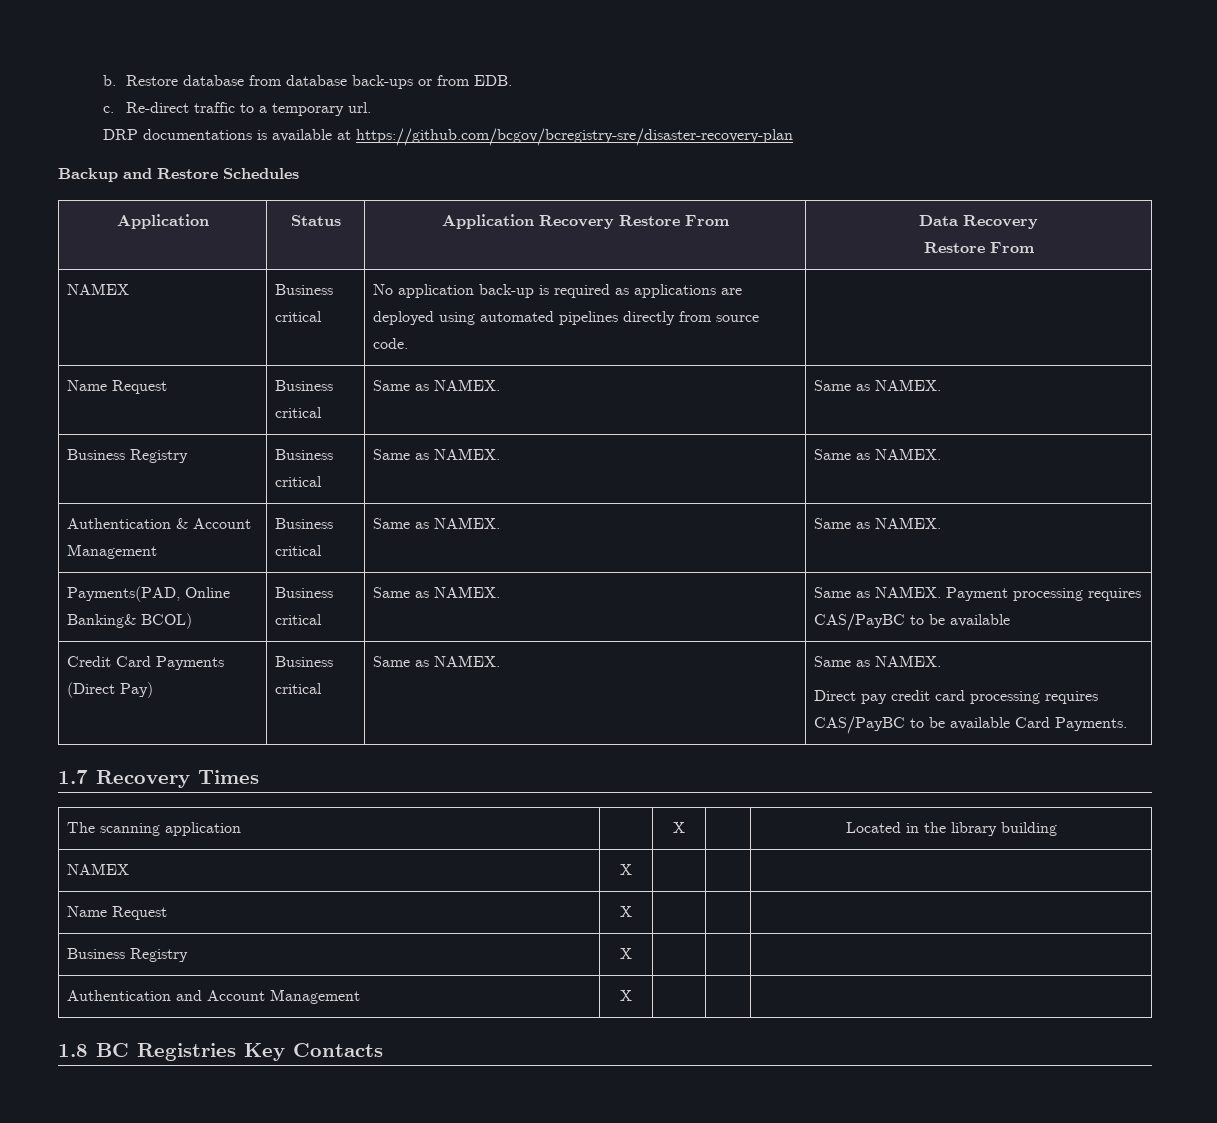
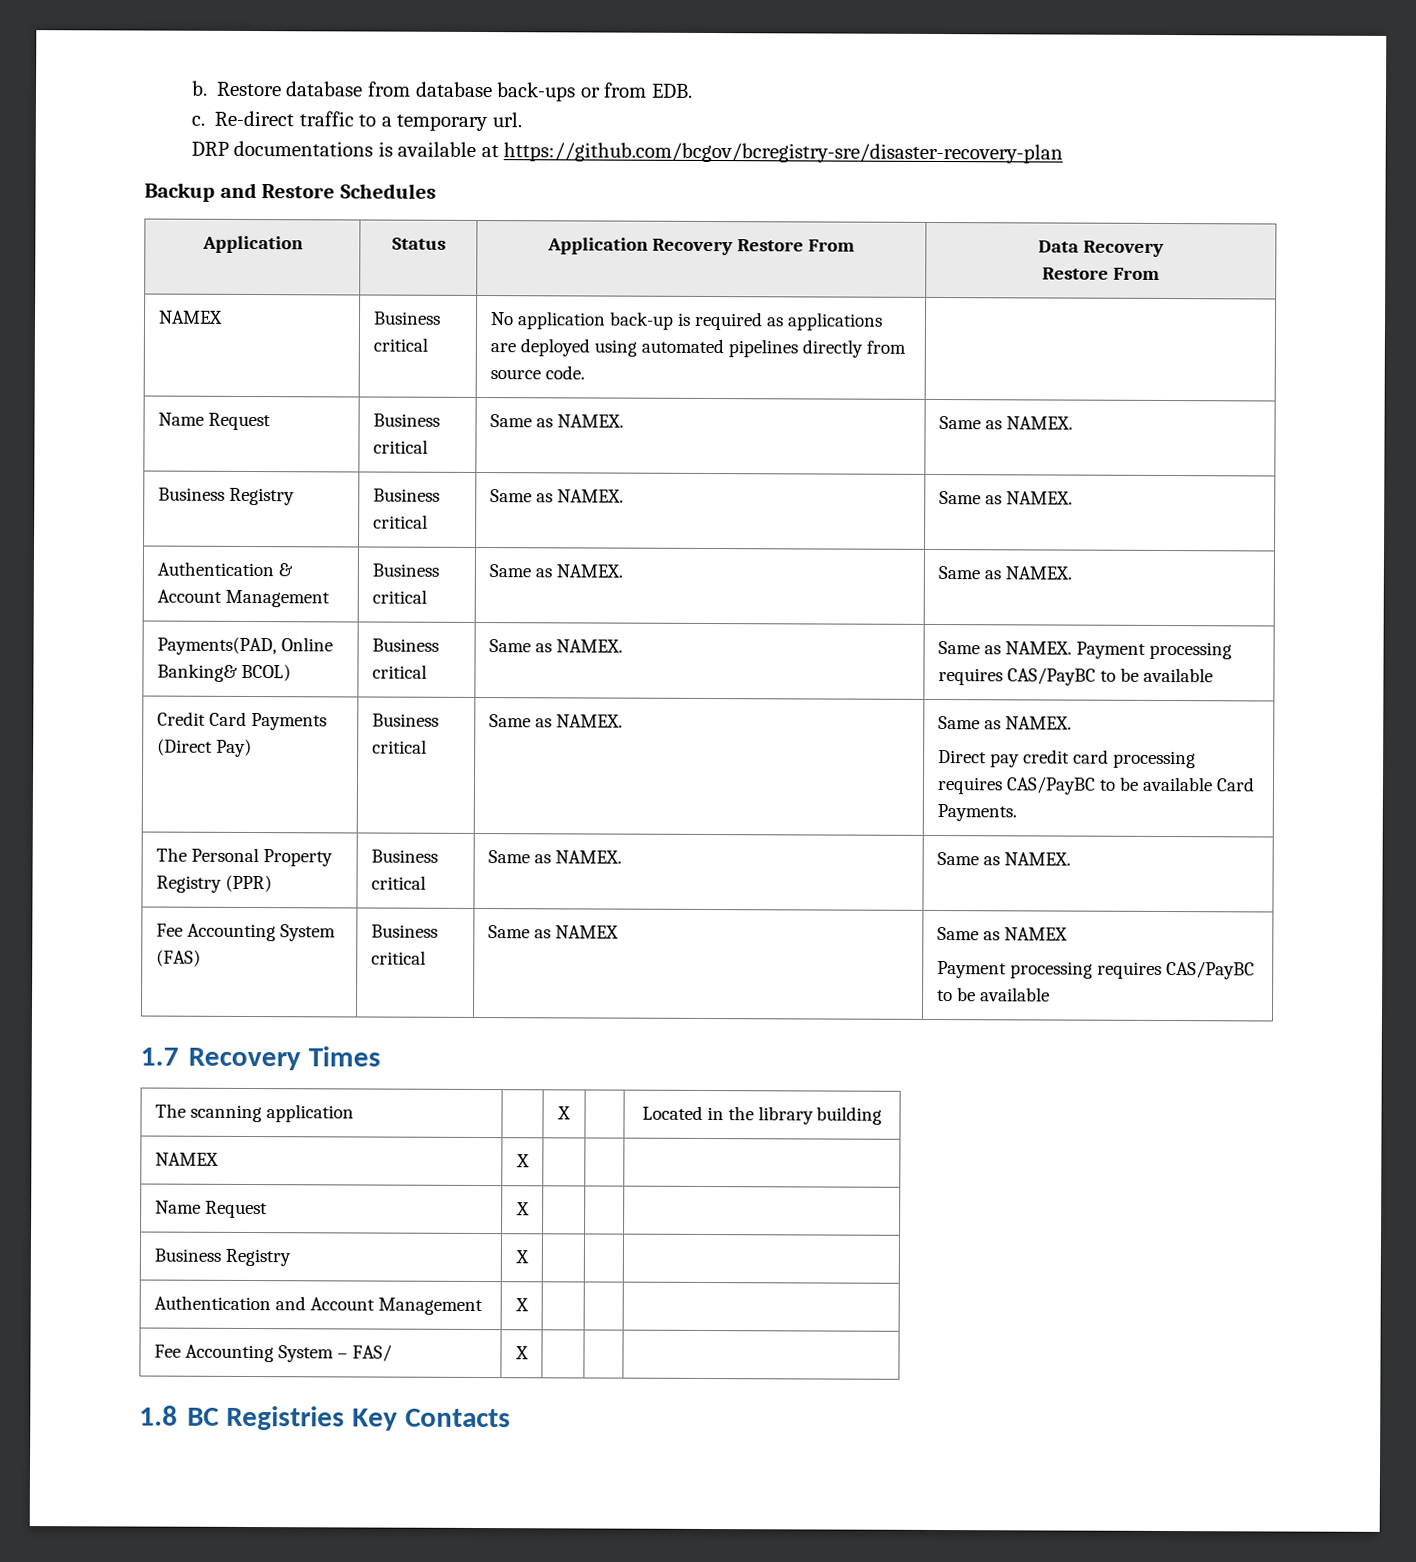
+ The Personal Property Registry (PPR) | Business critical | Same as NAMEX. | Same as NAMEX.
+ Fee Accounting System (FAS) | Business critical | Same as NAMEX | Same as NAMEX
+ Payment processing requires CAS/PayBC to be available
+ Fee Accounting System – FAS/ | X | | |

